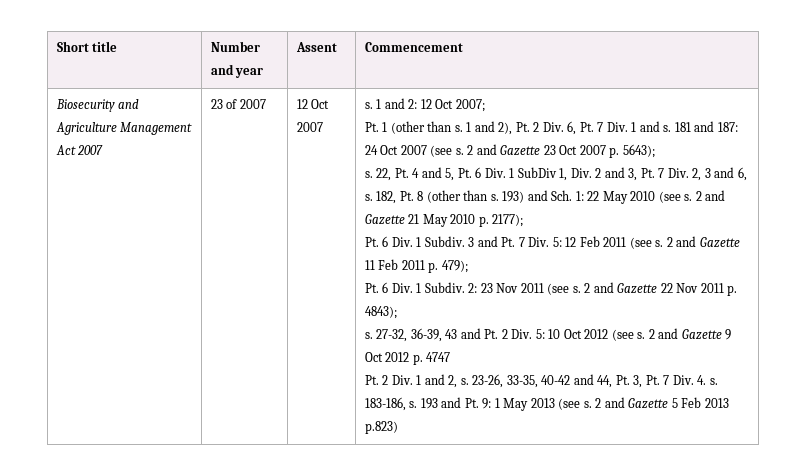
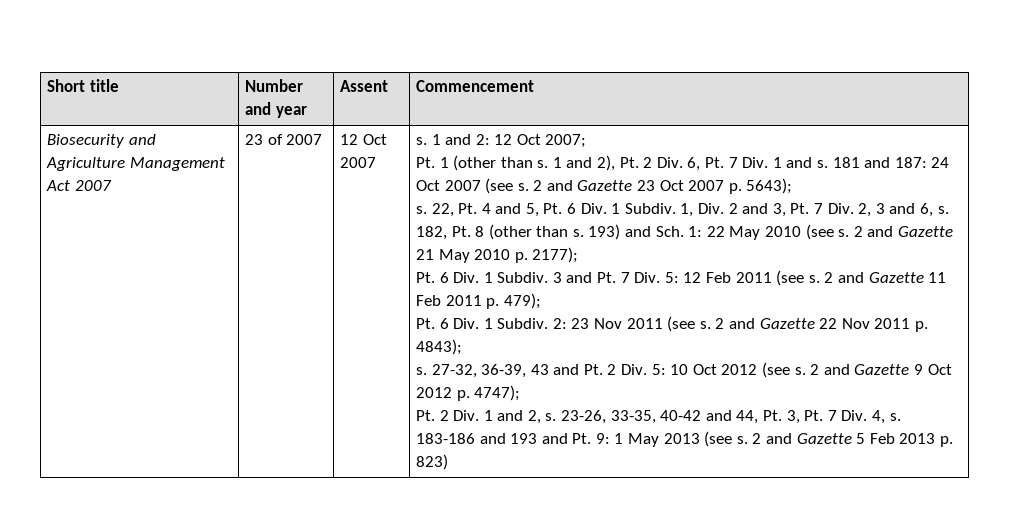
- 22, Pt. 4 and 5, Pt. 6 Div. 1 SubDiv 1, Div. 2 and 3, Pt. 7 Div. 2, 3 and 6, s.
+ 22, Pt. 4 and 5, Pt. 6 Div. 1 Subdiv. 1, Div. 2 and 3, Pt. 7 Div. 2, 3 and 6, s.
- 2 and Gazette 9 Oct 2012 p. 4747
+ 2 and Gazette 9 Oct 2012 p. 4747);
- 23-26, 33-35, 40-42 and 44, Pt. 3, Pt. 7 Div. 4. s. 183-186, s. 193 and Pt. 9: 1 May 2013 (see s.
+ 23-26, 33-35, 40-42 and 44, Pt. 3, Pt. 7 Div. 4, s. 183-186 and 193 and Pt. 9: 1 May 2013 (see s.
- 2 and Gazette 5 Feb 2013 p.823)
+ 2 and Gazette 5 Feb 2013 p. 823)

